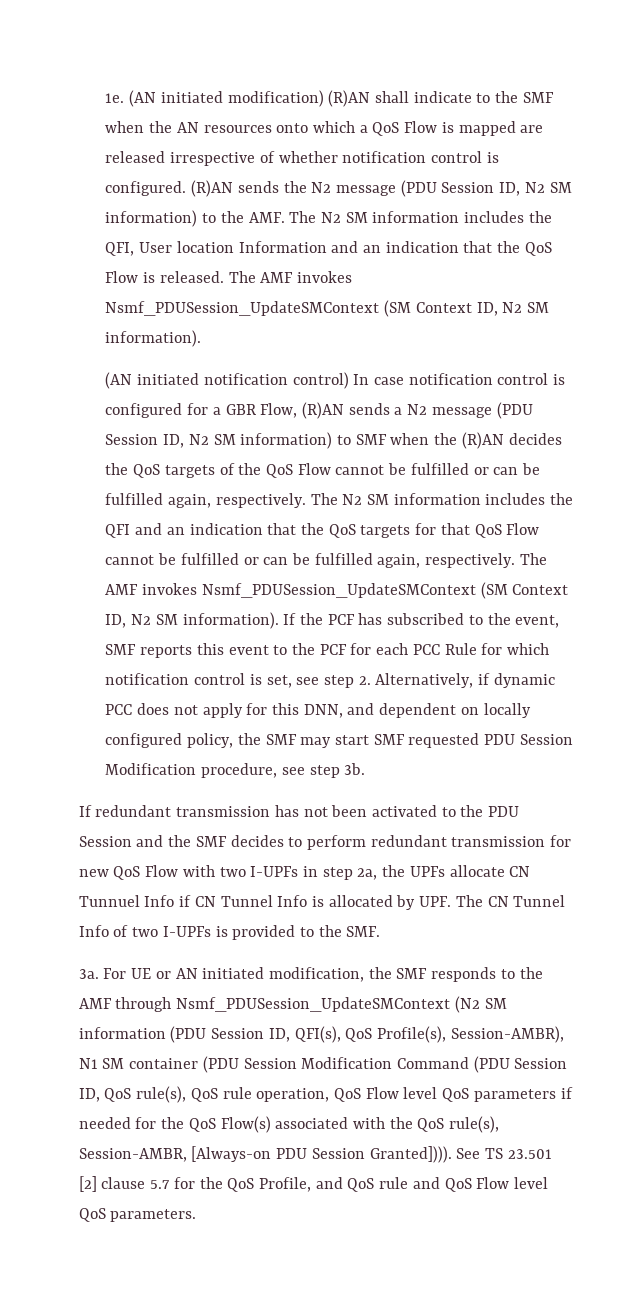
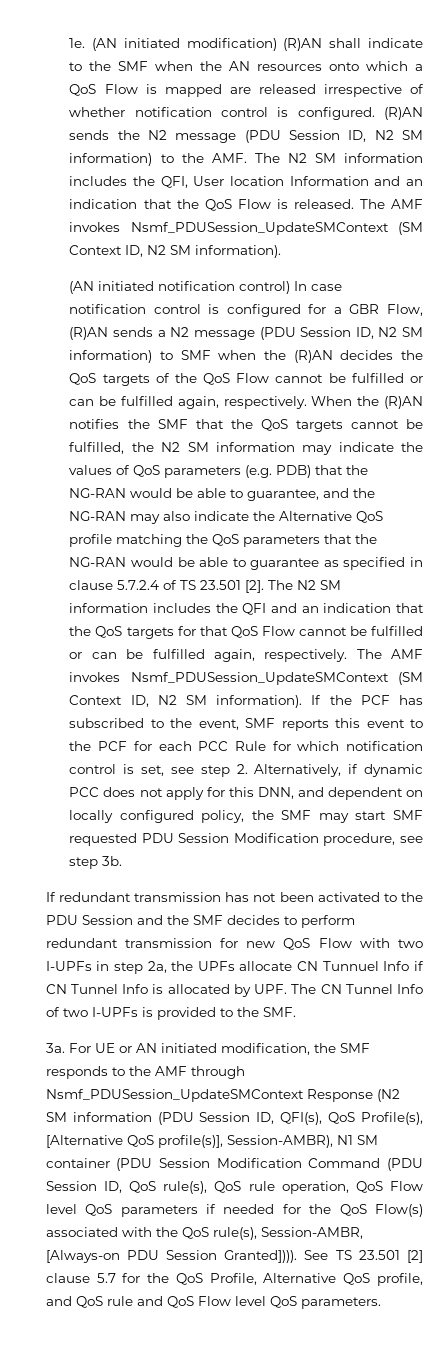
+ When the (R)AN notifies the SMF that the QoS targets cannot be fulfilled, the N2 SM information may indicate the values of QoS parameters (e.g. PDB) that the NG-RAN would be able to guarantee, and the NG-RAN may also indicate the Alternative QoS profile matching the QoS parameters that the NG-RAN would be able to guarantee as specified in clause 5.7.2.4 of TS 23.501 [2].
- For UE or AN initiated modification, the SMF responds to the AMF through Nsmf_PDUSession_UpdateSMContext (N2 SM information (PDU Session ID, QFI(s), QoS Profile(s), Session-AMBR), N1 SM container (PDU Session Modification Command (PDU Session ID, QoS rule(s), QoS rule operation, QoS Flow level QoS parameters if needed for the QoS Flow(s) associated with the QoS rule(s), Session-AMBR, [Always-on PDU Session Granted]))).
+ For UE or AN initiated modification, the SMF responds to the AMF through Nsmf_PDUSession_UpdateSMContext Response (N2 SM information (PDU Session ID, QFI(s), QoS Profile(s), [Alternative QoS profile(s)], Session-AMBR), N1 SM container (PDU Session Modification Command (PDU Session ID, QoS rule(s), QoS rule operation, QoS Flow level QoS parameters if needed for the QoS Flow(s) associated with the QoS rule(s), Session-AMBR, [Always-on PDU Session Granted]))).
- See TS 23.501 [2] clause 5.7 for the QoS Profile, and QoS rule and QoS Flow level QoS parameters.
+ See TS 23.501 [2] clause 5.7 for the QoS Profile, Alternative QoS profile, and QoS rule and QoS Flow level QoS parameters.

